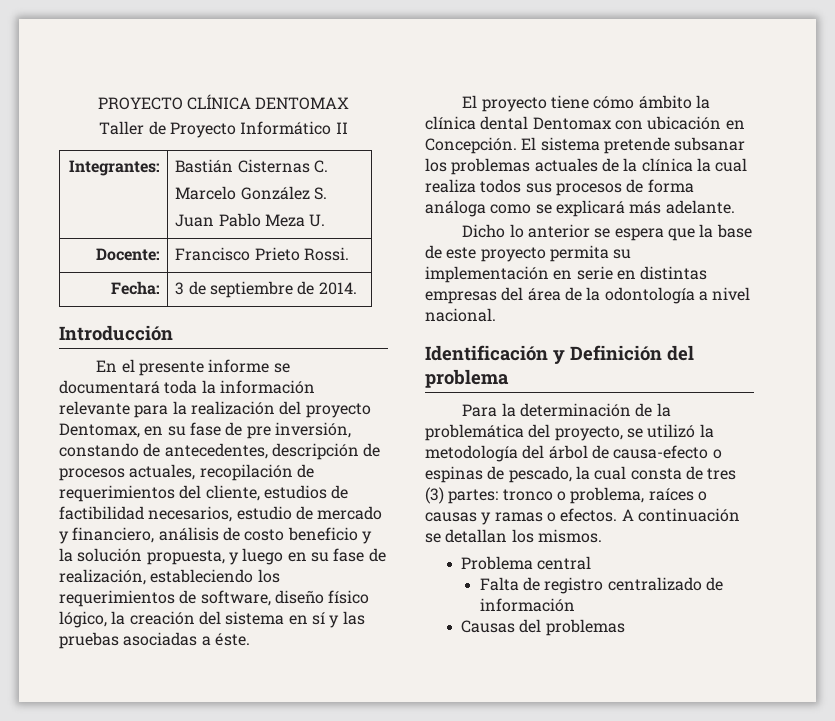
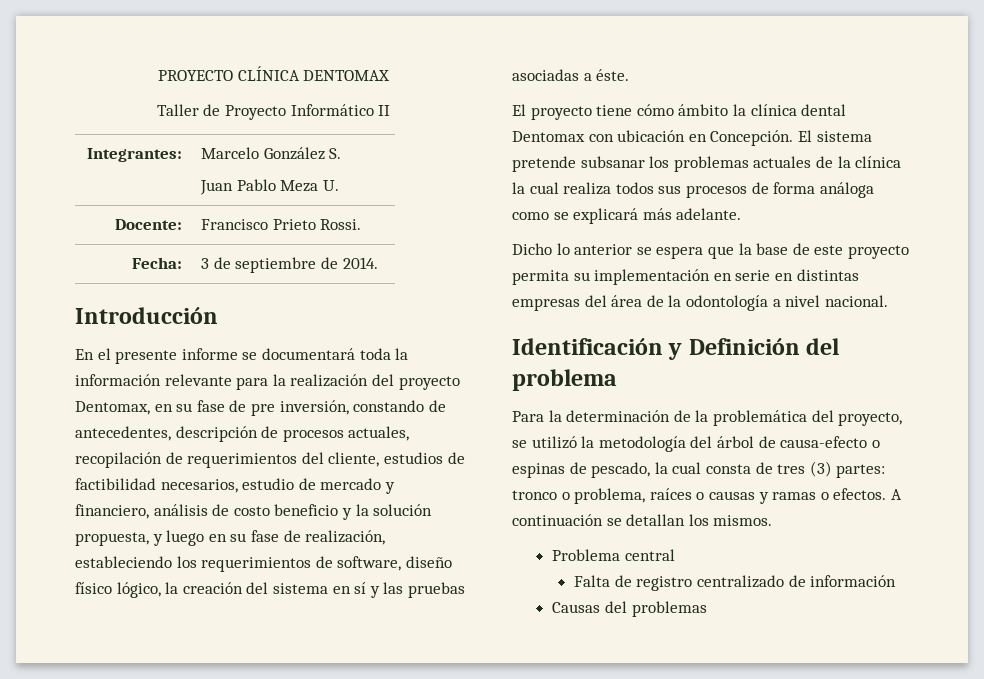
- Integrantes: | Bastián Cisternas C.
- Marcelo González S.
+ Integrantes: | Marcelo González S.

